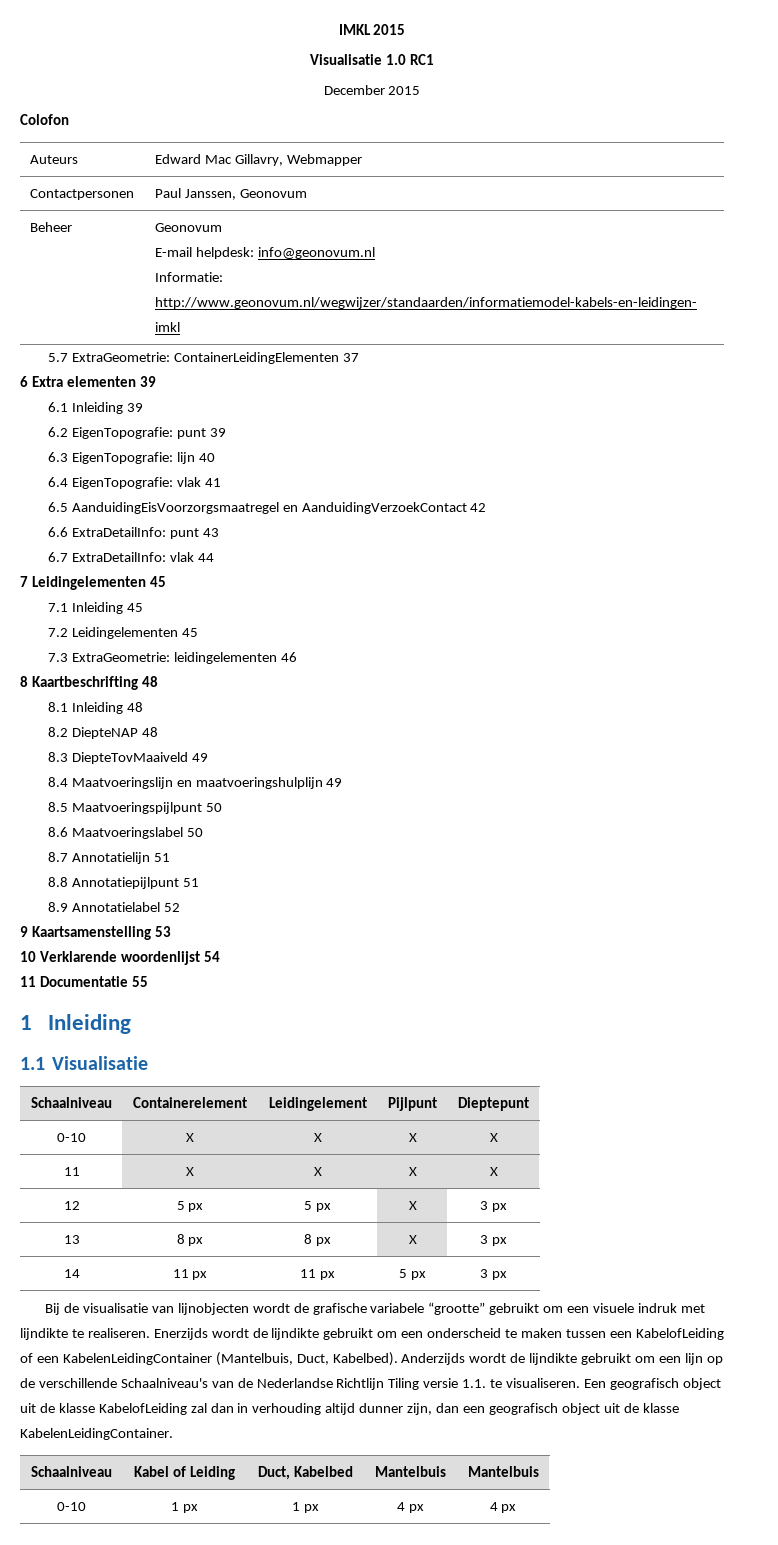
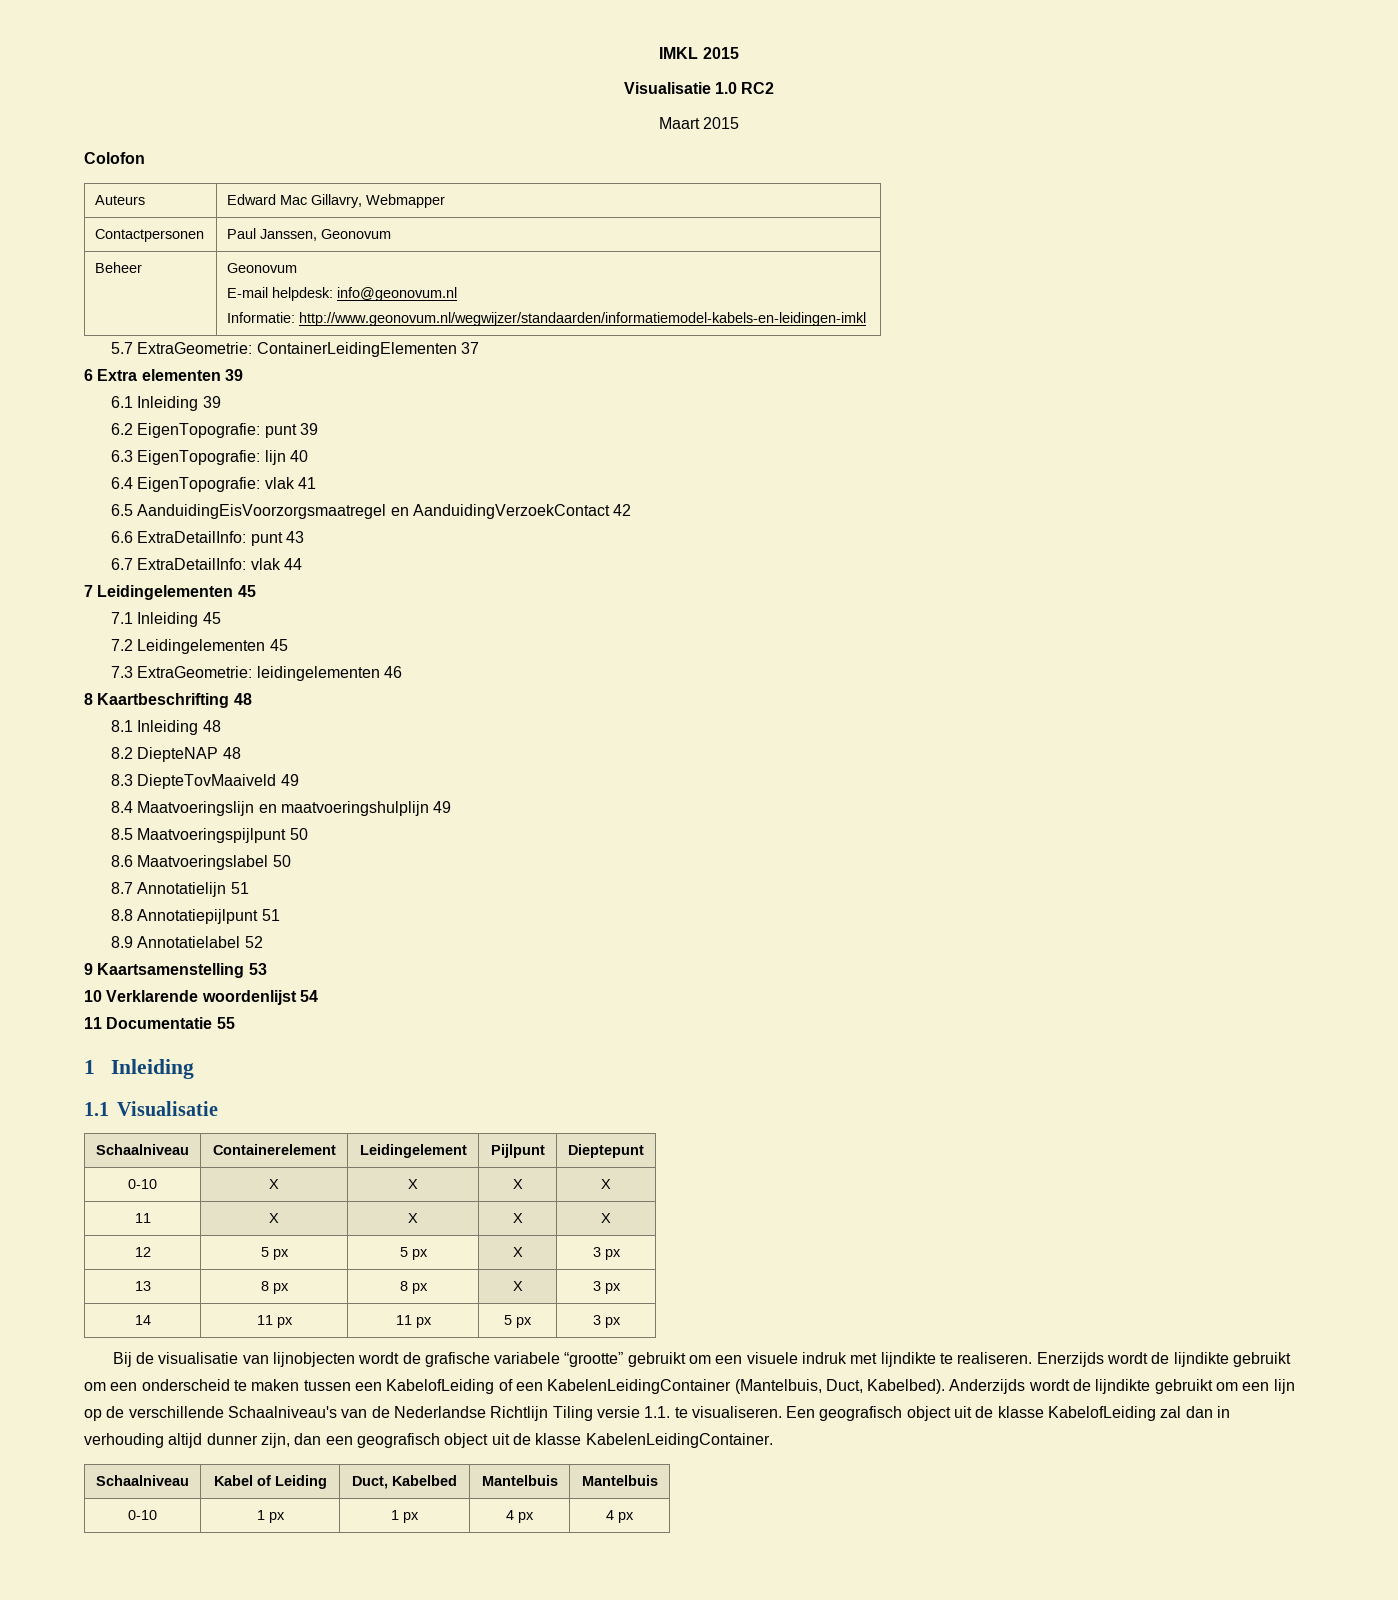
- Visualisatie 1.0 RC1
- December 2015
+ Visualisatie 1.0 RC2
+ Maart 2015

